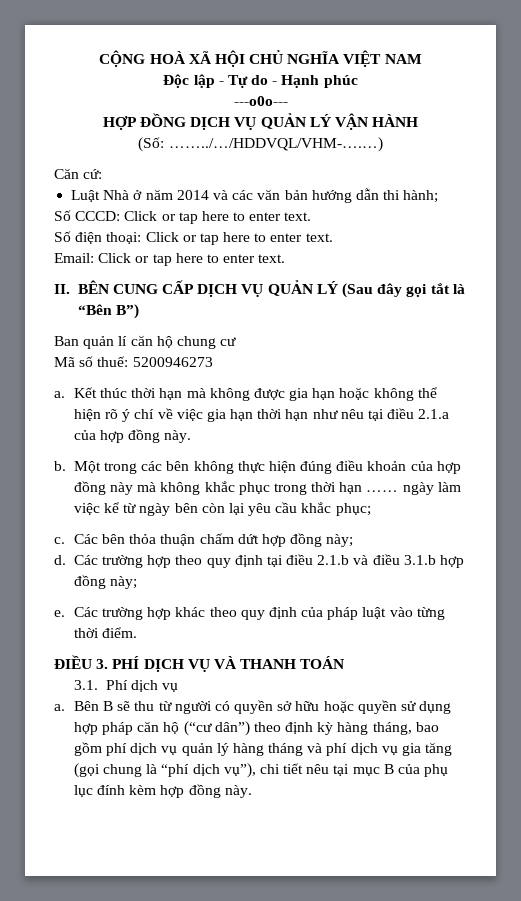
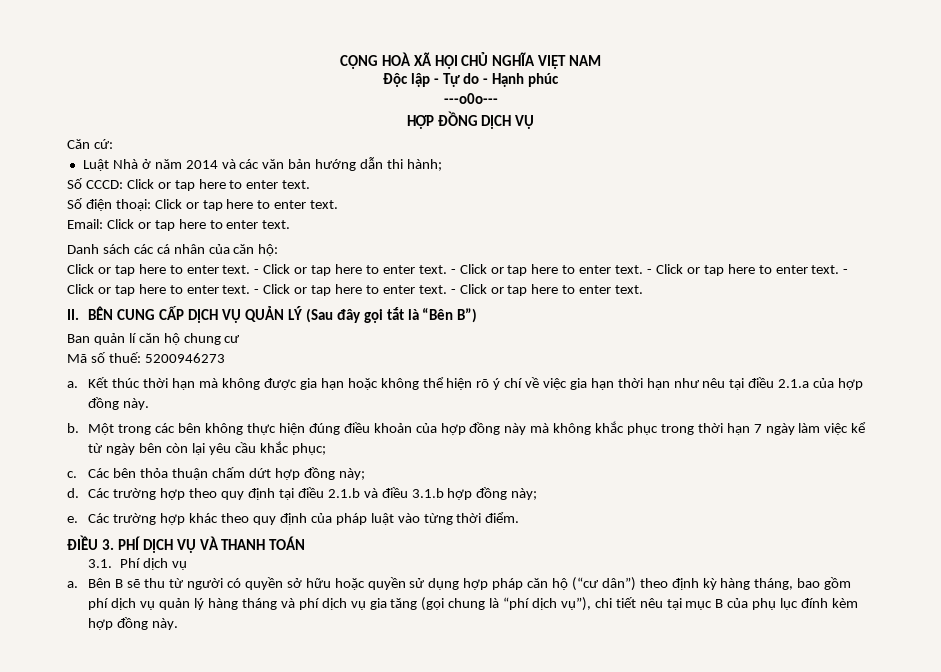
- HỢP ĐỒNG DỊCH VỤ QUẢN LÝ VẬN HÀNH
- (Số: ……../…/HDDVQL/VHM-….…)
+ HỢP ĐỒNG DỊCH VỤ
+ Danh sách các cá nhân của căn hộ:
+ Click or tap here to enter text. - Click or tap here to enter text. - Click or tap here to enter text. - Click or tap here to enter text. - Click or tap here to enter text. - Click or tap here to enter text. - Click or tap here to enter text.
- Một trong các bên không thực hiện đúng điều khoản của hợp đồng này mà không khắc phục trong thời hạn …… ngày làm việc kể từ ngày bên còn lại yêu cầu khắc phục;
+ Một trong các bên không thực hiện đúng điều khoản của hợp đồng này mà không khắc phục trong thời hạn 7 ngày làm việc kể từ ngày bên còn lại yêu cầu khắc phục;

